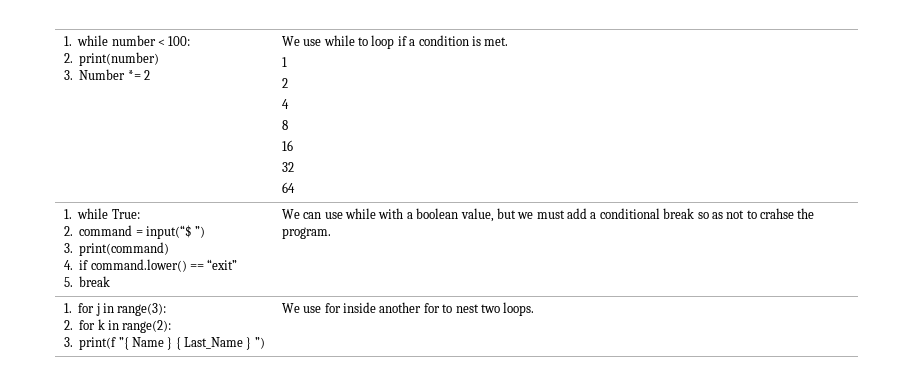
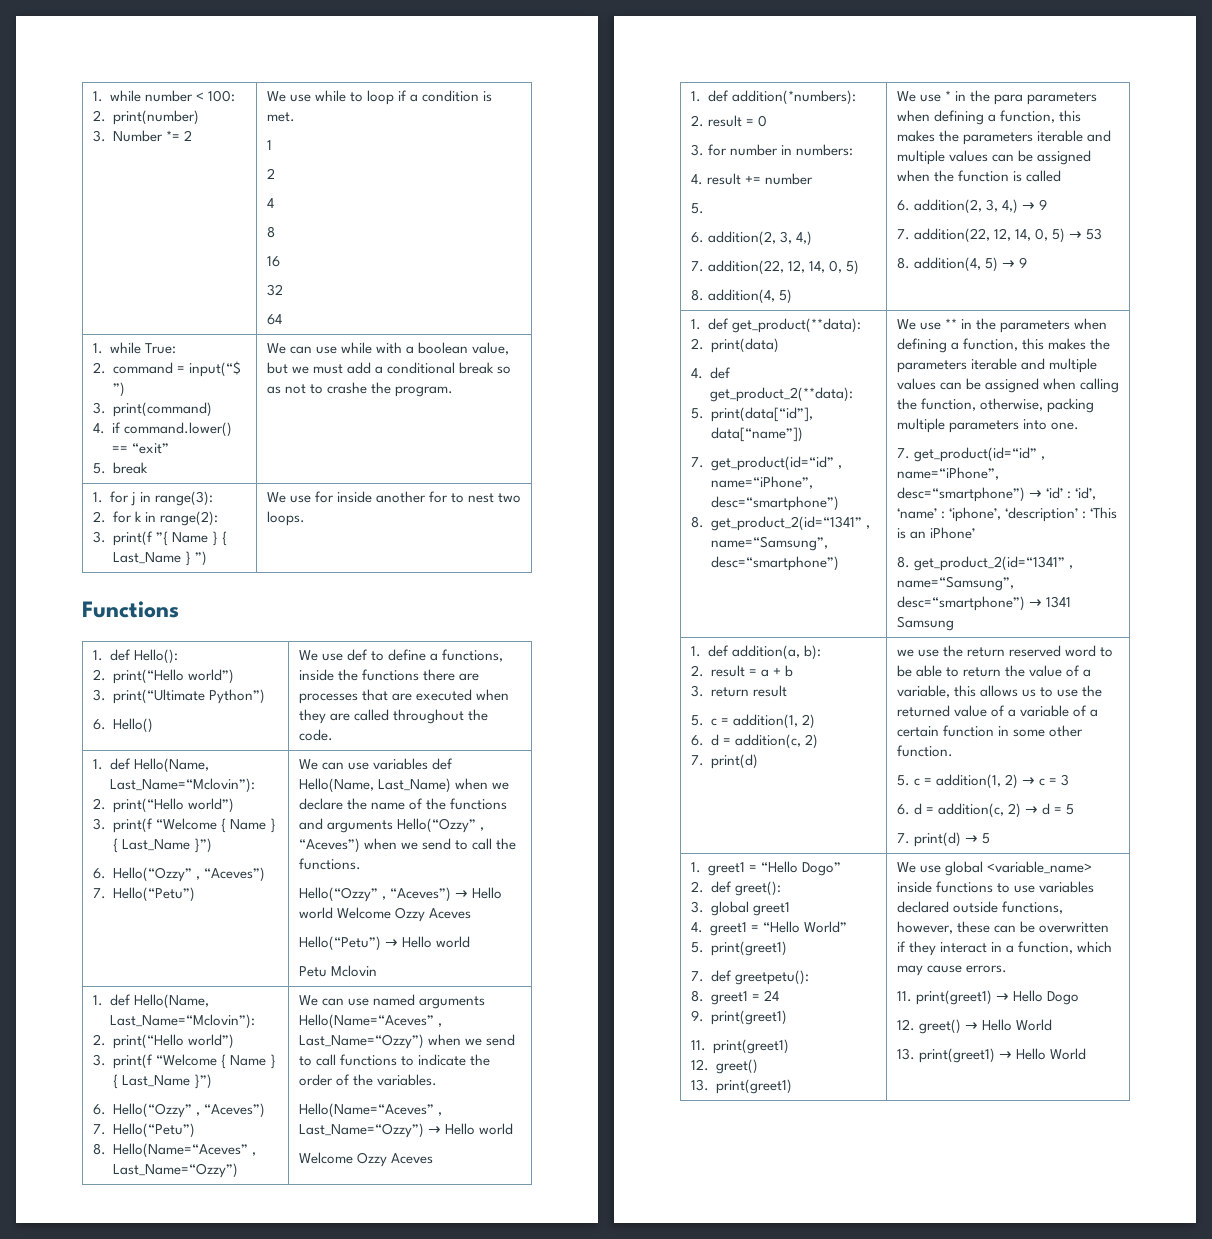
  1. while True:
  2. command = input(“$ ”)
  3. print(command)
  4. if command.lower() == “exit”
- 5. break | We can use while with a boolean value, but we must add a conditional break so as not to crahse the program.
+ 5. break | We can use while with a boolean value, but we must add a conditional break so as not to crashe the program.
+ Functions
+ 1. def Hello():
+ 2. print(“Hello world”)
+ 3. print(“Ultimate Python”)
+ 6. Hello() | We use def to define a functions, inside the functions there are processes that are executed when they are called throughout the code.
+ 1. def Hello(Name, Last_Name=“Mclovin”):
+ 2. print(“Hello world”)
+ 3. print(f “Welcome { Name } { Last_Name }”)
+ 6. Hello(“Ozzy” , “Aceves”)
+ 7. Hello(“Petu”) | We can use variables def Hello(Name, Last_Name) when we declare the name of the functions and arguments Hello(“Ozzy” , “Aceves”) when we send to call the functions.
+ Hello(“Ozzy” , “Aceves”) → Hello world Welcome Ozzy Aceves
+ Hello(“Petu”) → Hello world
+ Petu Mclovin
+ 1. def Hello(Name, Last_Name=“Mclovin”):
+ 2. print(“Hello world”)
+ 3. print(f “Welcome { Name } { Last_Name }”)
+ 6. Hello(“Ozzy” , “Aceves”)
+ 7. Hello(“Petu”)
+ 8. Hello(Name=“Aceves” , Last_Name=“Ozzy”) | We can use named arguments Hello(Name=“Aceves” , Last_Name=“Ozzy”) when we send to call functions to indicate the order of the variables.
+ Hello(Name=“Aceves” , Last_Name=“Ozzy”) → Hello world
+ Welcome Ozzy Aceves
+ 1. def addition(*numbers):
+ 2. result = 0
+ 3. for number in numbers:
+ 4. result += number
+ 5.
+ 6. addition(2, 3, 4,)
+ 7. addition(22, 12, 14, 0, 5)
+ 8. addition(4, 5) | We use * in the para parameters when defining a function, this makes the parameters iterable and multiple values can be assigned when the function is called
+ 6. addition(2, 3, 4,) → 9
+ 7. addition(22, 12, 14, 0, 5) → 53
+ 8. addition(4, 5) → 9
+ 1. def get_product(**data):
+ 2. print(data)
+ 4. def get_product_2(**data):
+ 5. print(data[“id”], data[“name”])
+ 7. get_product(id=“id” , name=“iPhone”, desc=“smartphone”)
+ 8. get_product_2(id=“1341” , name=“Samsung”, desc=“smartphone”) | We use ** in the parameters when defining a function, this makes the parameters iterable and multiple values can be assigned when calling the function, otherwise, packing multiple parameters into one.
+ 7. get_product(id=“id” , name=“iPhone”, desc=“smartphone”) → ‘id’ : ‘id’, ‘name’ : ‘iphone’, ‘description’ : ‘This is an iPhone’
+ 8. get_product_2(id=“1341” , name=“Samsung”, desc=“smartphone”) → 1341 Samsung
+ 1. def addition(a, b):
+ 2. result = a + b
+ 3. return result
+ 5. c = addition(1, 2)
+ 6. d = addition(c, 2)
+ 7. print(d) | we use the return reserved word to be able to return the value of a variable, this allows us to use the returned value of a variable of a certain function in some other function.
+ 5. c = addition(1, 2) → c = 3
+ 6. d = addition(c, 2) → d = 5
+ 7. print(d) → 5
+ 1. greet1 = “Hello Dogo”
+ 2. def greet():
+ 3. global greet1
+ 4. greet1 = “Hello World”
+ 5. print(greet1)
+ 7. def greetpetu():
+ 8. greet1 = 24
+ 9. print(greet1)
+ 11. print(greet1)
+ 12. greet()
+ 13. print(greet1) | We use global <variable_name> inside functions to use variables declared outside functions, however, these can be overwritten if they interact in a function, which may cause errors.
+ 11. print(greet1) → Hello Dogo
+ 12. greet() → Hello World
+ 13. print(greet1) → Hello World

